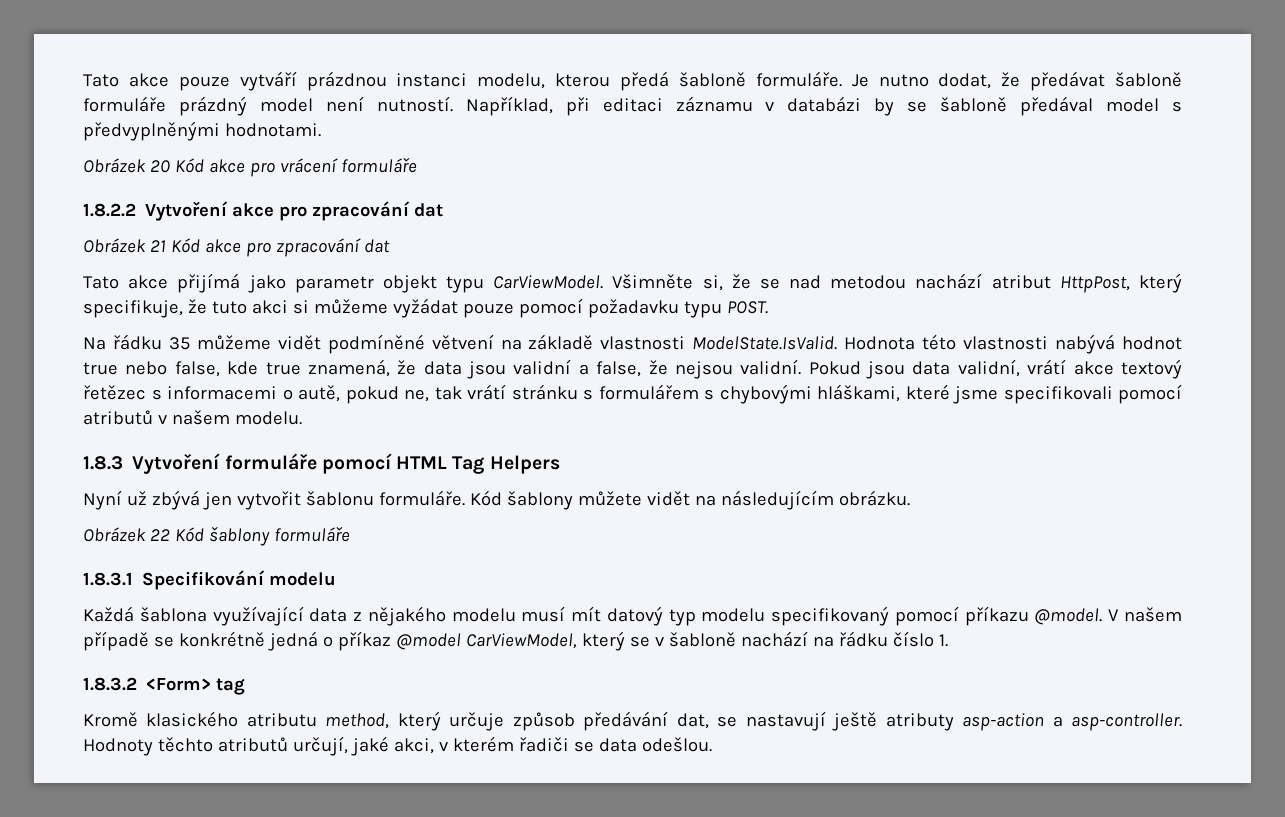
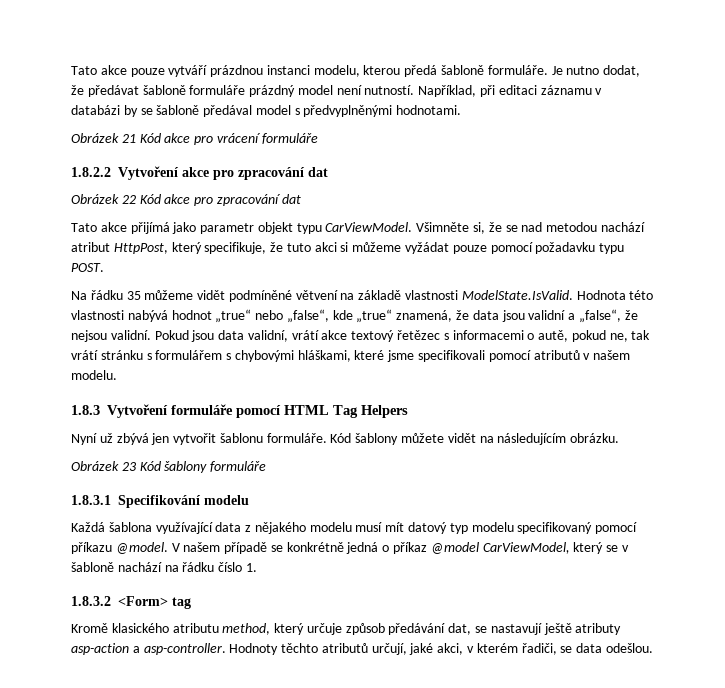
- Obrázek 20 Kód akce pro vrácení formuláře
+ Obrázek 21 Kód akce pro vrácení formuláře
- Obrázek 21 Kód akce pro zpracování dat
+ Obrázek 22 Kód akce pro zpracování dat
- Na řádku 35 můžeme vidět podmíněné větvení na základě vlastnosti ModelState.IsValid. Hodnota této vlastnosti nabývá hodnot true nebo false, kde true znamená, že data jsou validní a false, že nejsou validní.
+ Na řádku 35 můžeme vidět podmíněné větvení na základě vlastnosti ModelState.IsValid. Hodnota této vlastnosti nabývá hodnot „true“ nebo „false“, kde „true“ znamená, že data jsou validní a „false“, že nejsou validní.
- Obrázek 22 Kód šablony formuláře
+ Obrázek 23 Kód šablony formuláře
- Hodnoty těchto atributů určují, jaké akci, v kterém řadiči se data odešlou.
+ Hodnoty těchto atributů určují, jaké akci, v kterém řadiči, se data odešlou.

